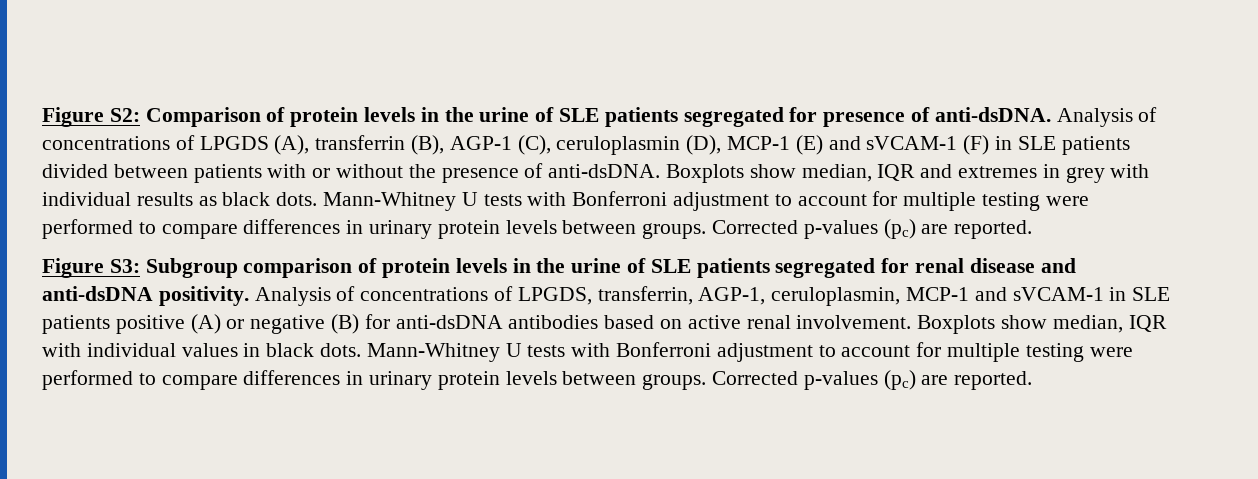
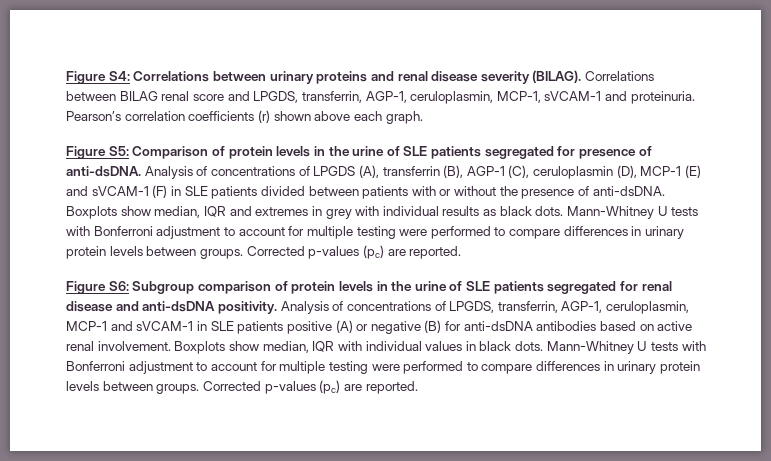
- Figure S2: Comparison of protein levels in the urine of SLE patients segregated for presence of anti-dsDNA.
+ Figure S4: Correlations between urinary proteins and renal disease severity (BILAG). Correlations between BILAG renal score and LPGDS, transferrin, AGP-1, ceruloplasmin, MCP-1, sVCAM-1 and proteinuria. Pearson’s correlation coefficients (r) shown above each graph.
+ Figure S5: Comparison of protein levels in the urine of SLE patients segregated for presence of anti-dsDNA.
- Figure S3: Subgroup comparison of protein levels in the urine of SLE patients segregated for renal disease and anti-dsDNA positivity.
+ Figure S6: Subgroup comparison of protein levels in the urine of SLE patients segregated for renal disease and anti-dsDNA positivity.

